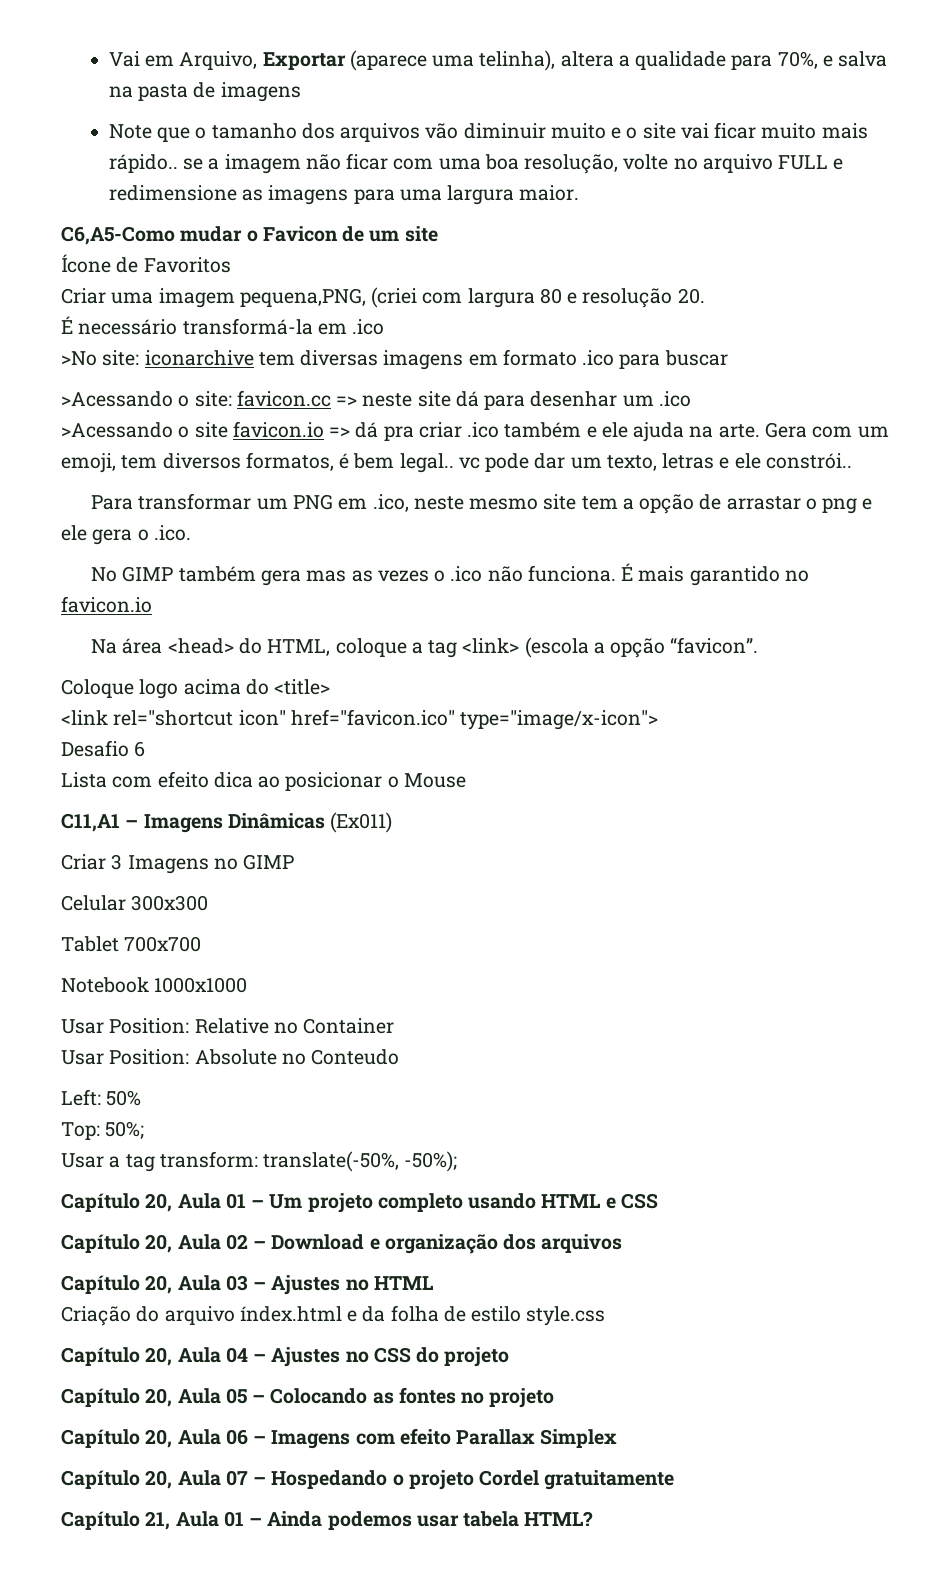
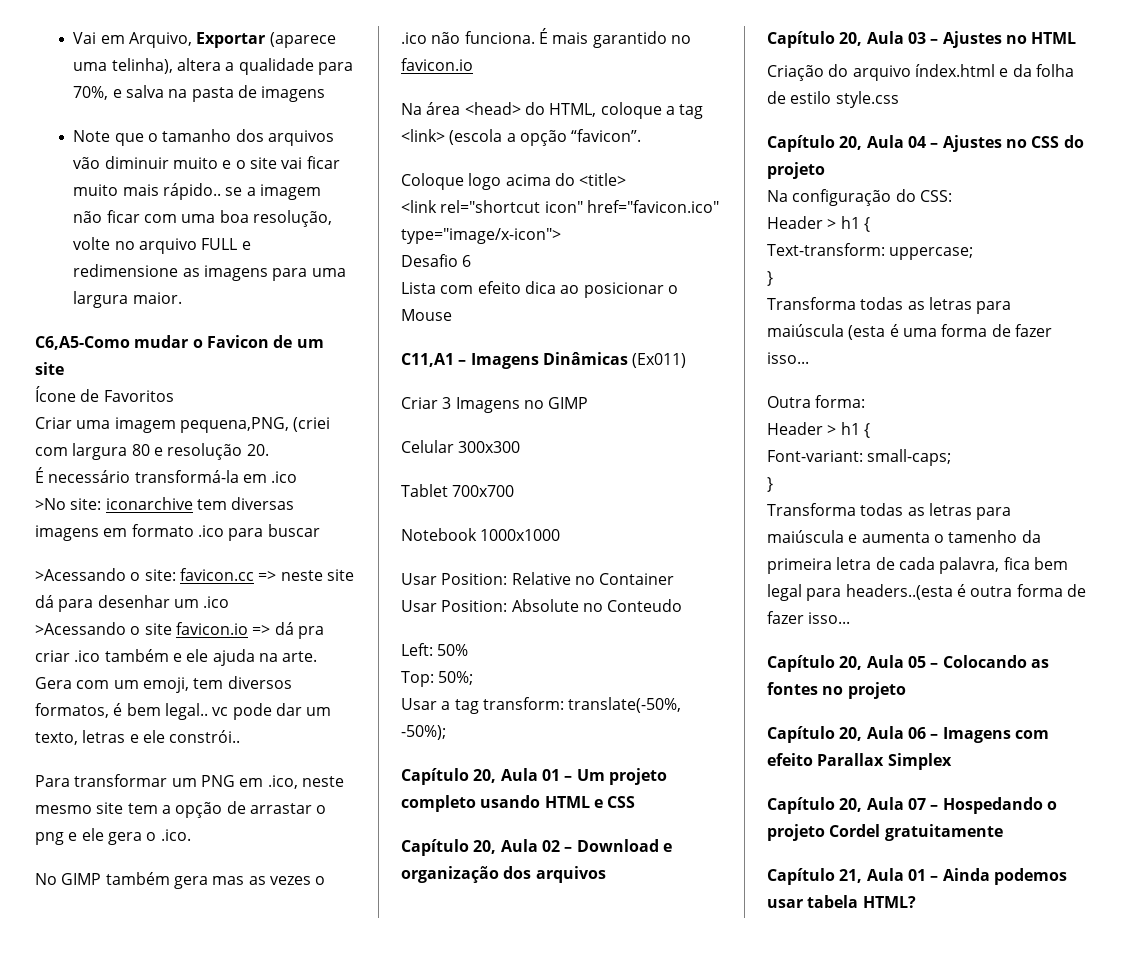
+ Na configuração do CSS:
+ Header > h1 {
+ Text-transform: uppercase;
+ }
+ Transforma todas as letras para maiúscula (esta é uma forma de fazer isso...
+ Outra forma:
+ Header > h1 {
+ Font-variant: small-caps;
+ }
+ Transforma todas as letras para maiúscula e aumenta o tamenho da primeira letra de cada palavra, fica bem legal para headers..(esta é outra forma de fazer isso...

